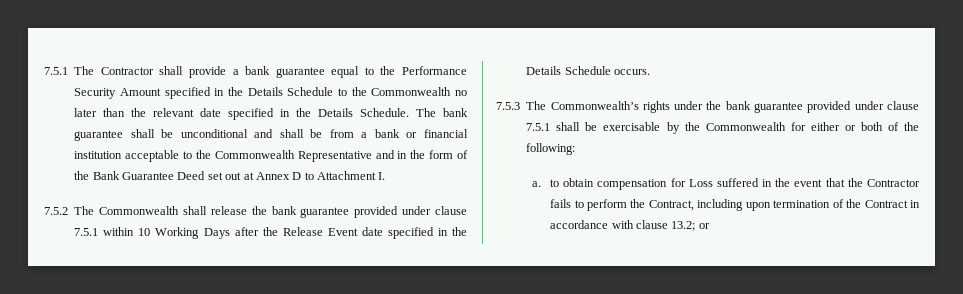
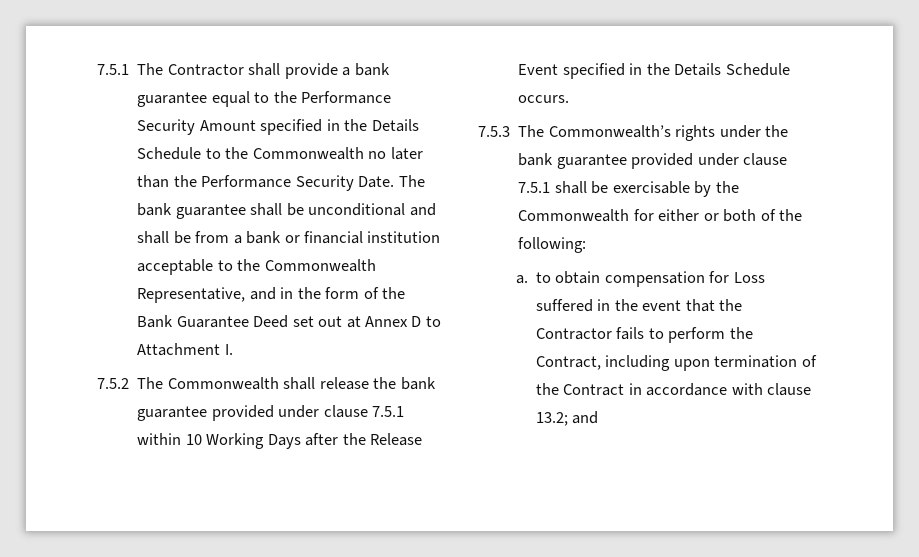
- 7.5.1 The Contractor shall provide a bank guarantee equal to the Performance Security Amount specified in the Details Schedule to the Commonwealth no later than the relevant date specified in the Details Schedule.
+ 7.5.1 The Contractor shall provide a bank guarantee equal to the Performance Security Amount specified in the Details Schedule to the Commonwealth no later than the Performance Security Date.
- The bank guarantee shall be unconditional and shall be from a bank or financial institution acceptable to the Commonwealth Representative and in the form of the Bank Guarantee Deed set out at Annex D to Attachment I.
+ The bank guarantee shall be unconditional and shall be from a bank or financial institution acceptable to the Commonwealth Representative, and in the form of the Bank Guarantee Deed set out at Annex D to Attachment I.
- 7.5.2 The Commonwealth shall release the bank guarantee provided under clause 7.5.1 within 10 Working Days after the Release Event date specified in the Details Schedule occurs.
+ 7.5.2 The Commonwealth shall release the bank guarantee provided under clause 7.5.1 within 10 Working Days after the Release Event specified in the Details Schedule occurs.
- a. to obtain compensation for Loss suffered in the event that the Contractor fails to perform the Contract, including upon termination of the Contract in accordance with clause 13.2; or
+ a. to obtain compensation for Loss suffered in the event that the Contractor fails to perform the Contract, including upon termination of the Contract in accordance with clause 13.2; and

